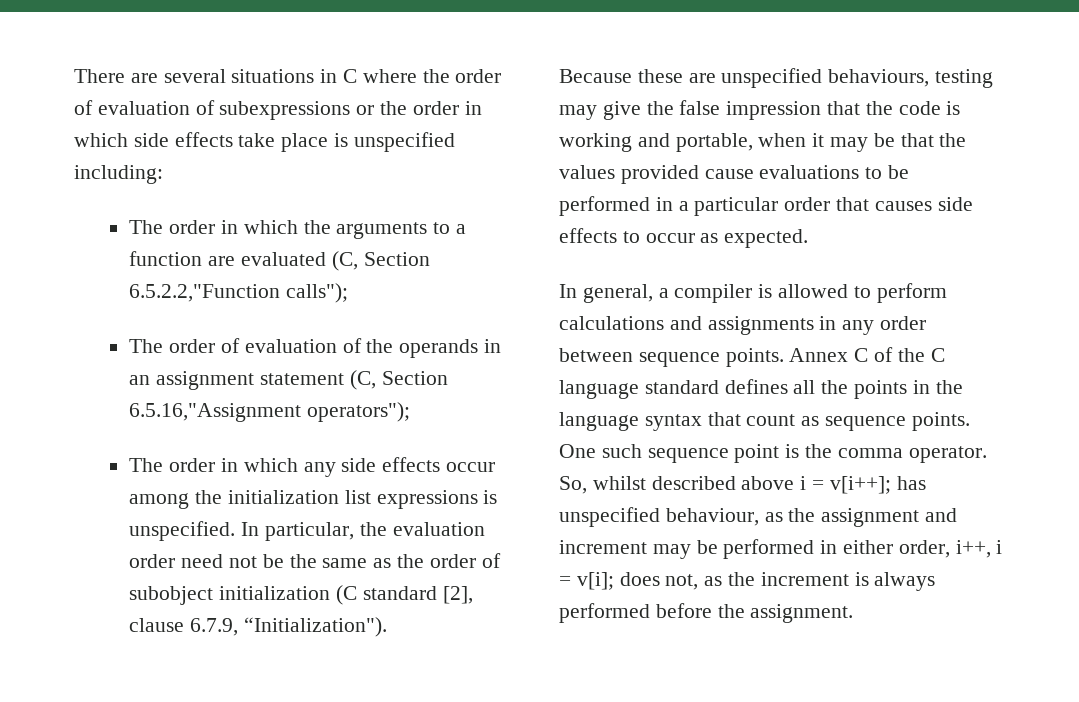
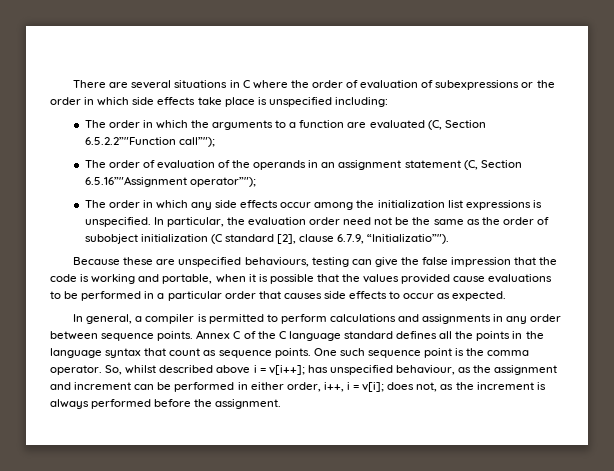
- The order in which the arguments to a function are evaluated (C, Section 6.5.2.2,"Function calls");
+ The order in which the arguments to a function are evaluated (C, Section 6.5.2.2”"Function call”");
- The order of evaluation of the operands in an assignment statement (C, Section 6.5.16,"Assignment operators");
+ The order of evaluation of the operands in an assignment statement (C, Section 6.5.16”"Assignment operator”");
- In particular, the evaluation order need not be the same as the order of subobject initialization (C standard [2], clause 6.7.9, “Initialization").
+ In particular, the evaluation order need not be the same as the order of subobject initialization (C standard [2], clause 6.7.9, “Initializatio”").
- Because these are unspecified behaviours, testing may give the false impression that the code is working and portable, when it may be that the values provided cause evaluations to be performed in a particular order that causes side effects to occur as expected.
+ Because these are unspecified behaviours, testing can give the false impression that the code is working and portable, when it is possible that the values provided cause evaluations to be performed in a particular order that causes side effects to occur as expected.
- In general, a compiler is allowed to perform calculations and assignments in any order between sequence points.
+ In general, a compiler is permitted to perform calculations and assignments in any order between sequence points.
- So, whilst described above i = v[i++]; has unspecified behaviour, as the assignment and increment may be performed in either order, i++, i = v[i]; does not, as the increment is always performed before the assignment.
+ So, whilst described above i = v[i++]; has unspecified behaviour, as the assignment and increment can be performed in either order, i++, i = v[i]; does not, as the increment is always performed before the assignment.

